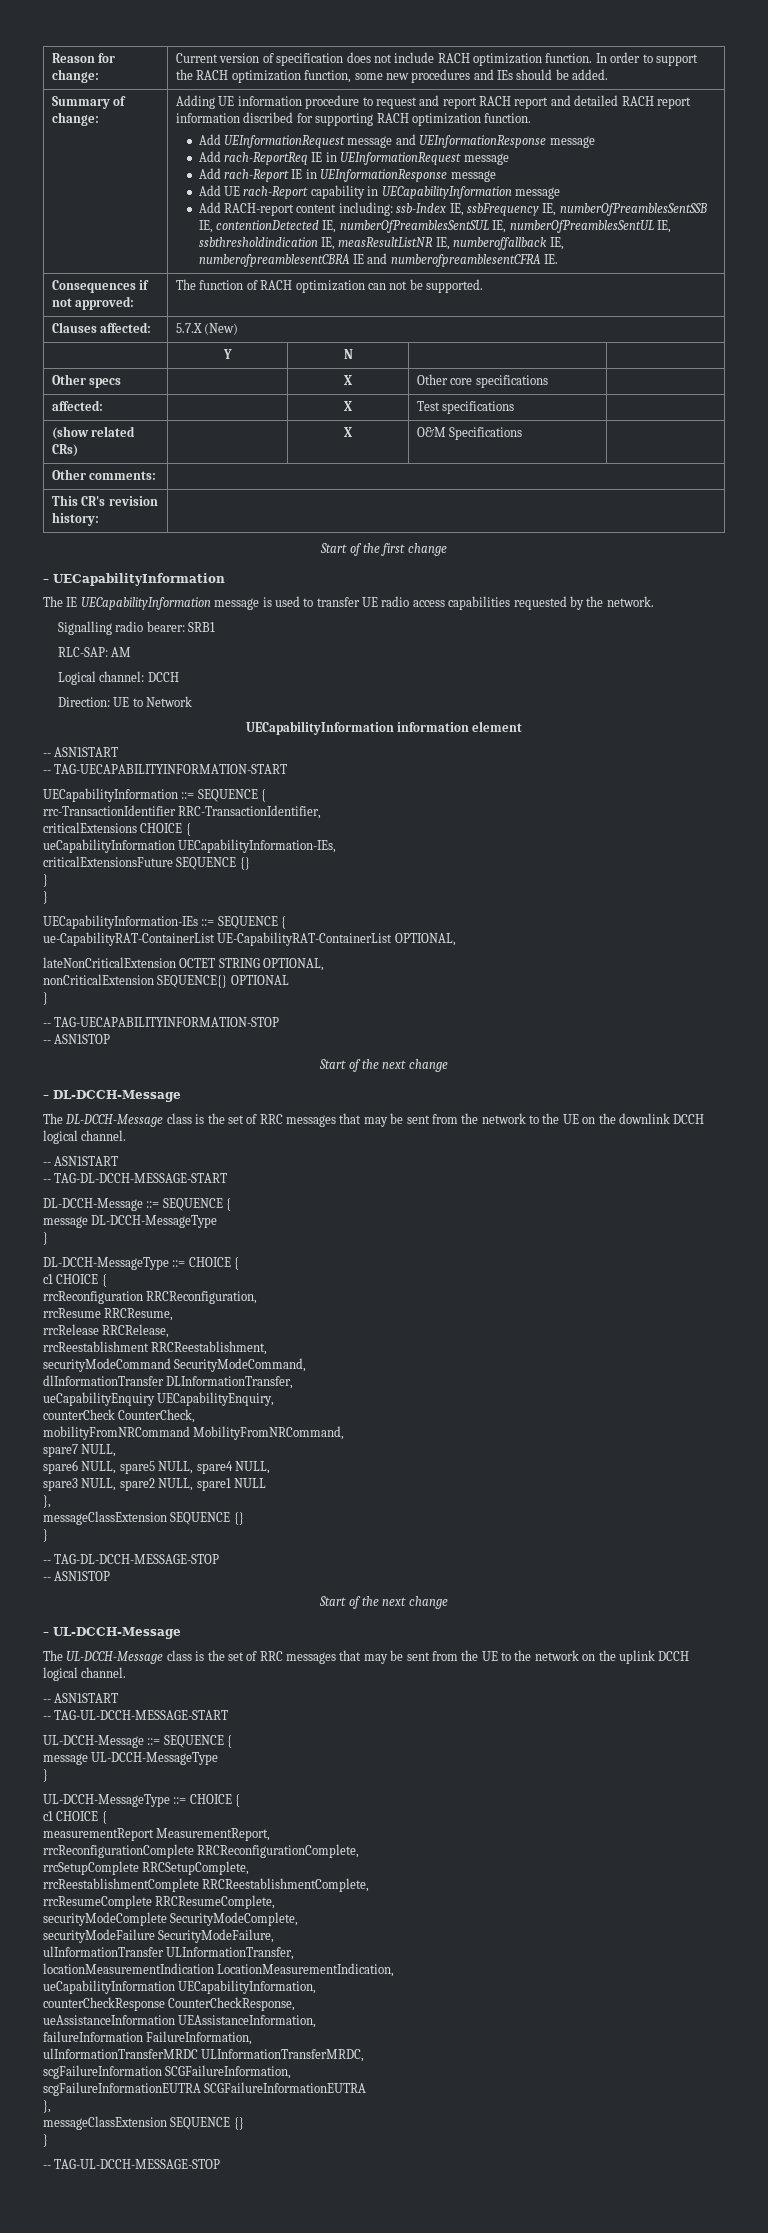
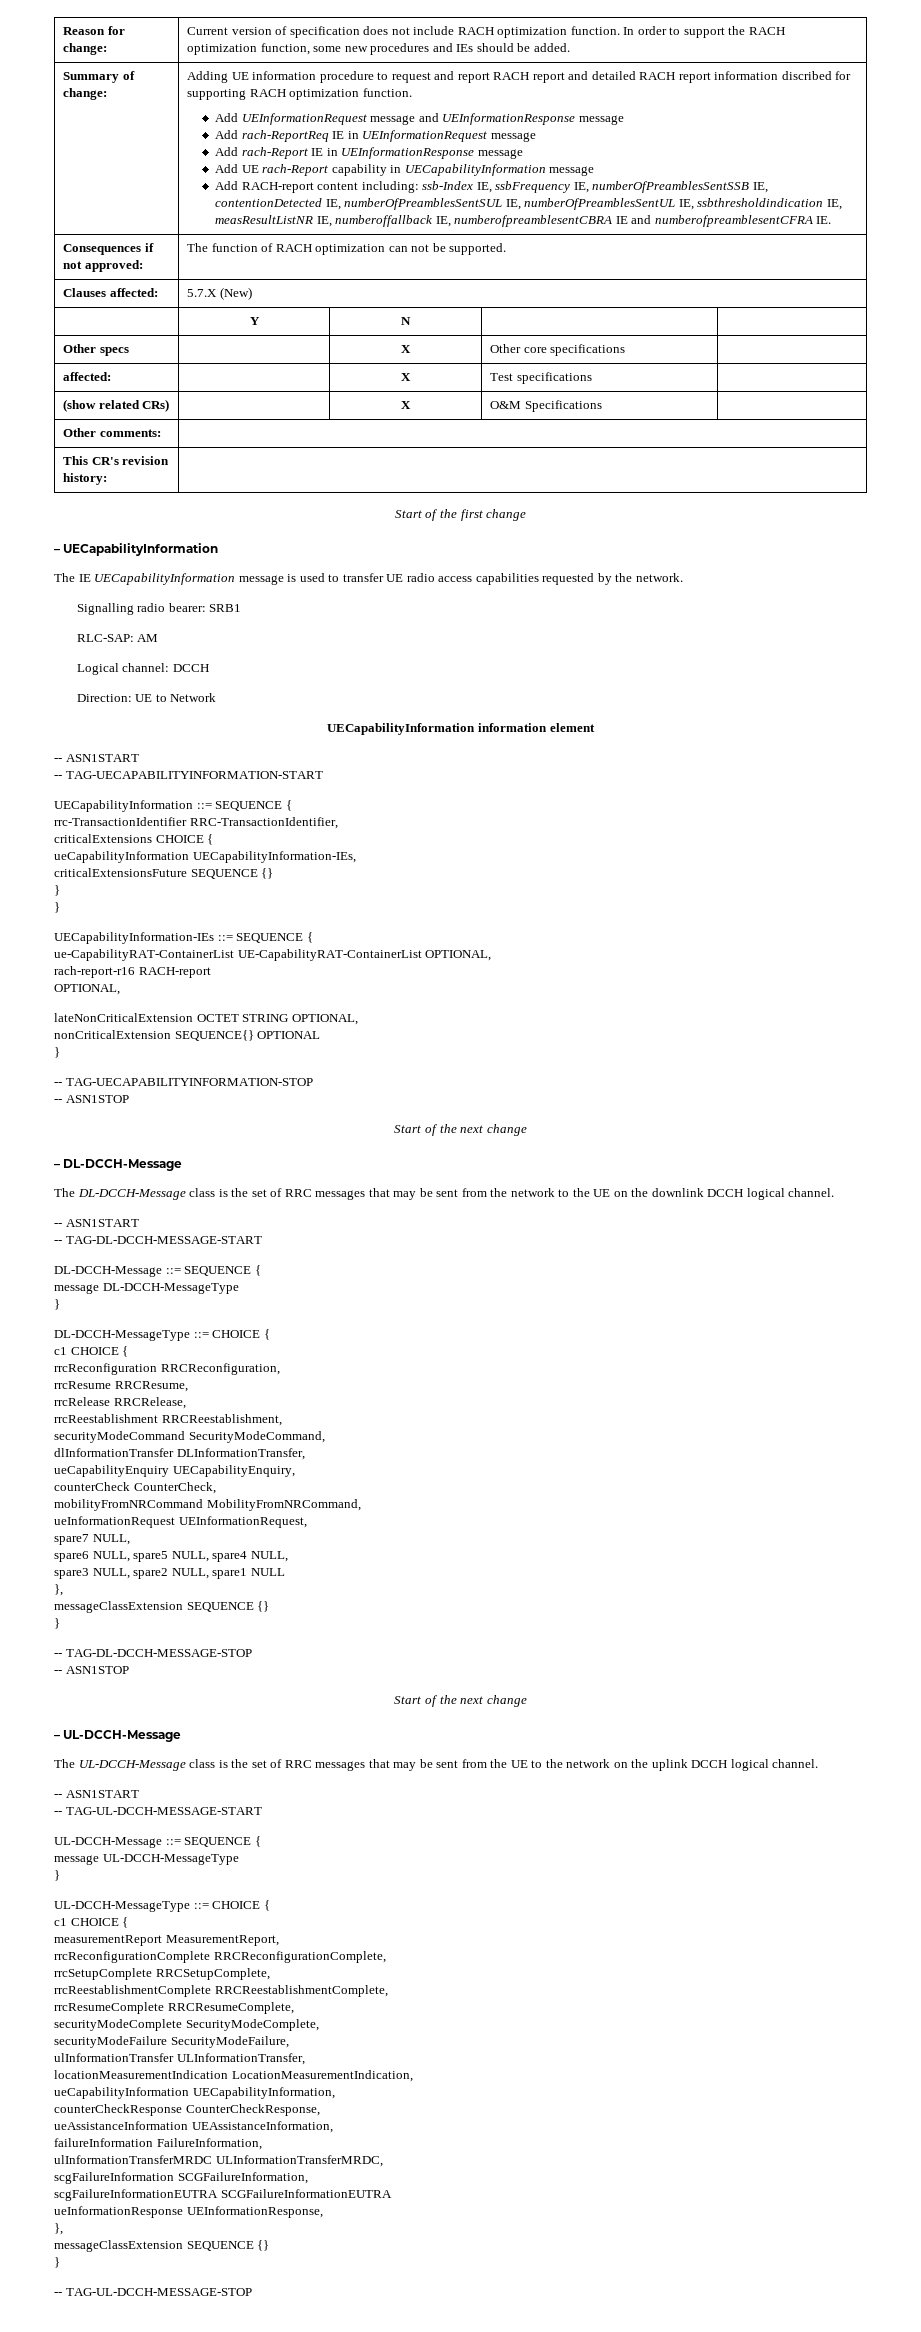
+ rach-report-r16 RACH-report
+ OPTIONAL,
+ ueInformationRequest UEInformationRequest,
+ ueInformationResponse UEInformationResponse,

